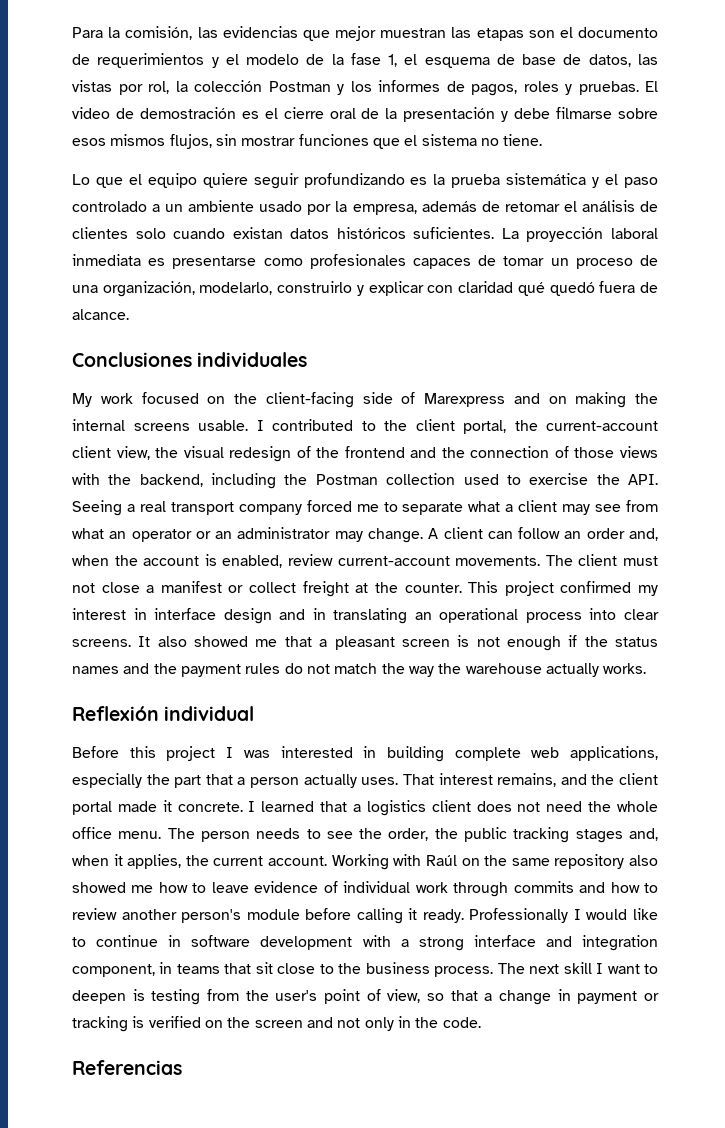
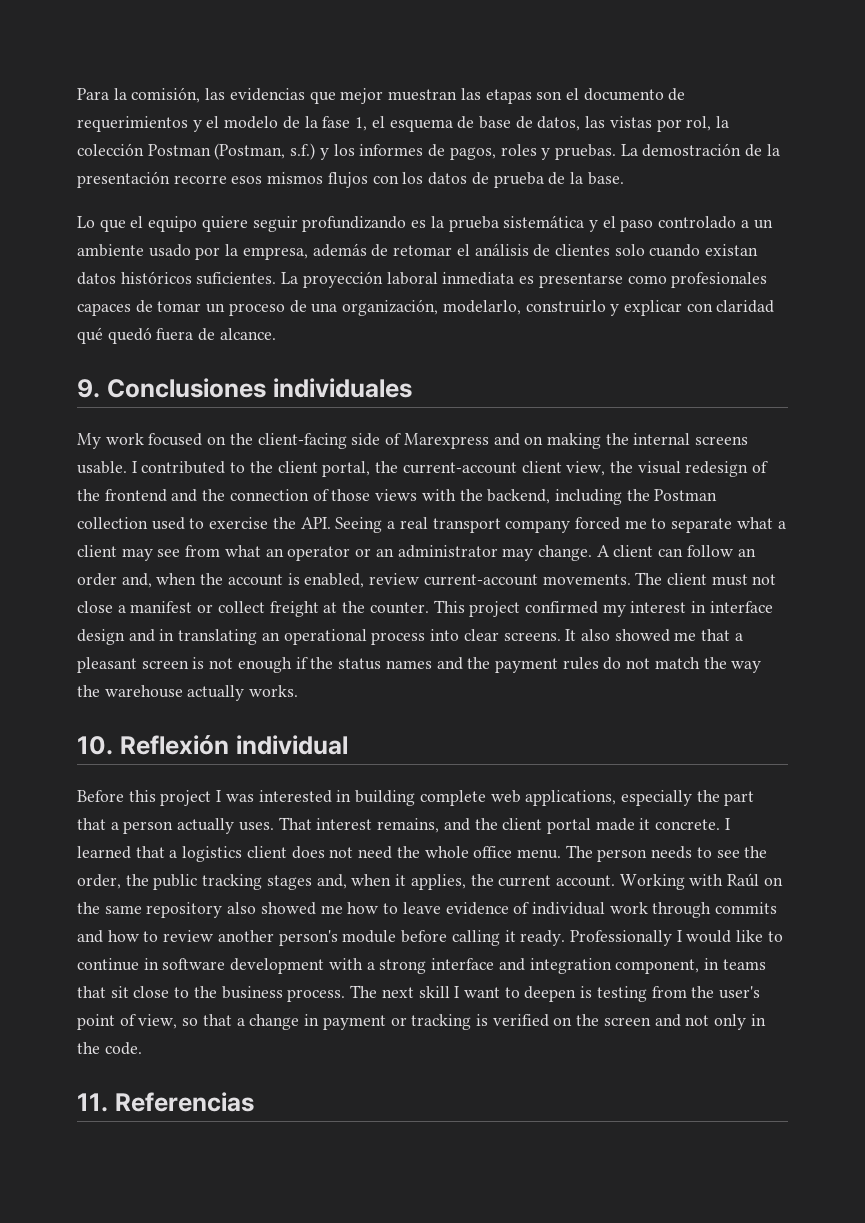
- Para la comisión, las evidencias que mejor muestran las etapas son el documento de requerimientos y el modelo de la fase 1, el esquema de base de datos, las vistas por rol, la colección Postman y los informes de pagos, roles y pruebas.
+ Para la comisión, las evidencias que mejor muestran las etapas son el documento de requerimientos y el modelo de la fase 1, el esquema de base de datos, las vistas por rol, la colección Postman (Postman, s.f.) y los informes de pagos, roles y pruebas.
- El video de demostración es el cierre oral de la presentación y debe filmarse sobre esos mismos flujos, sin mostrar funciones que el sistema no tiene.
+ La demostración de la presentación recorre esos mismos flujos con los datos de prueba de la base.
- Conclusiones individuales
+ 9. Conclusiones individuales
- Reflexión individual
+ 10. Reflexión individual
- Referencias
+ 11. Referencias

